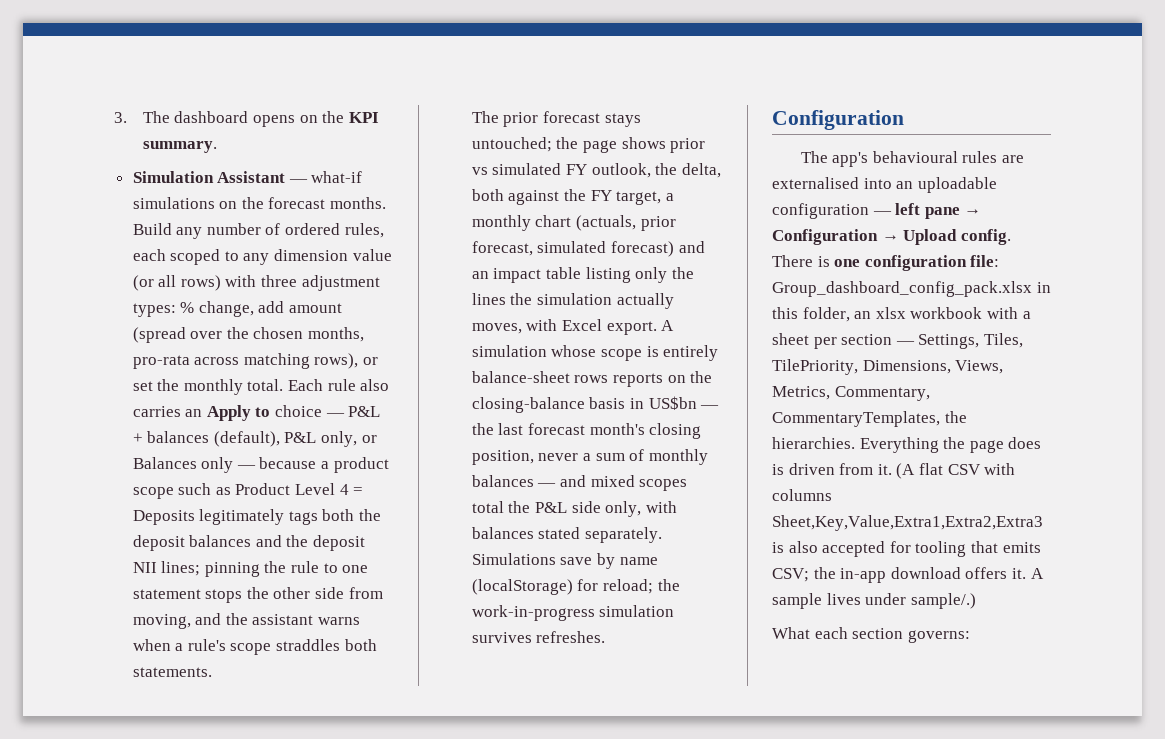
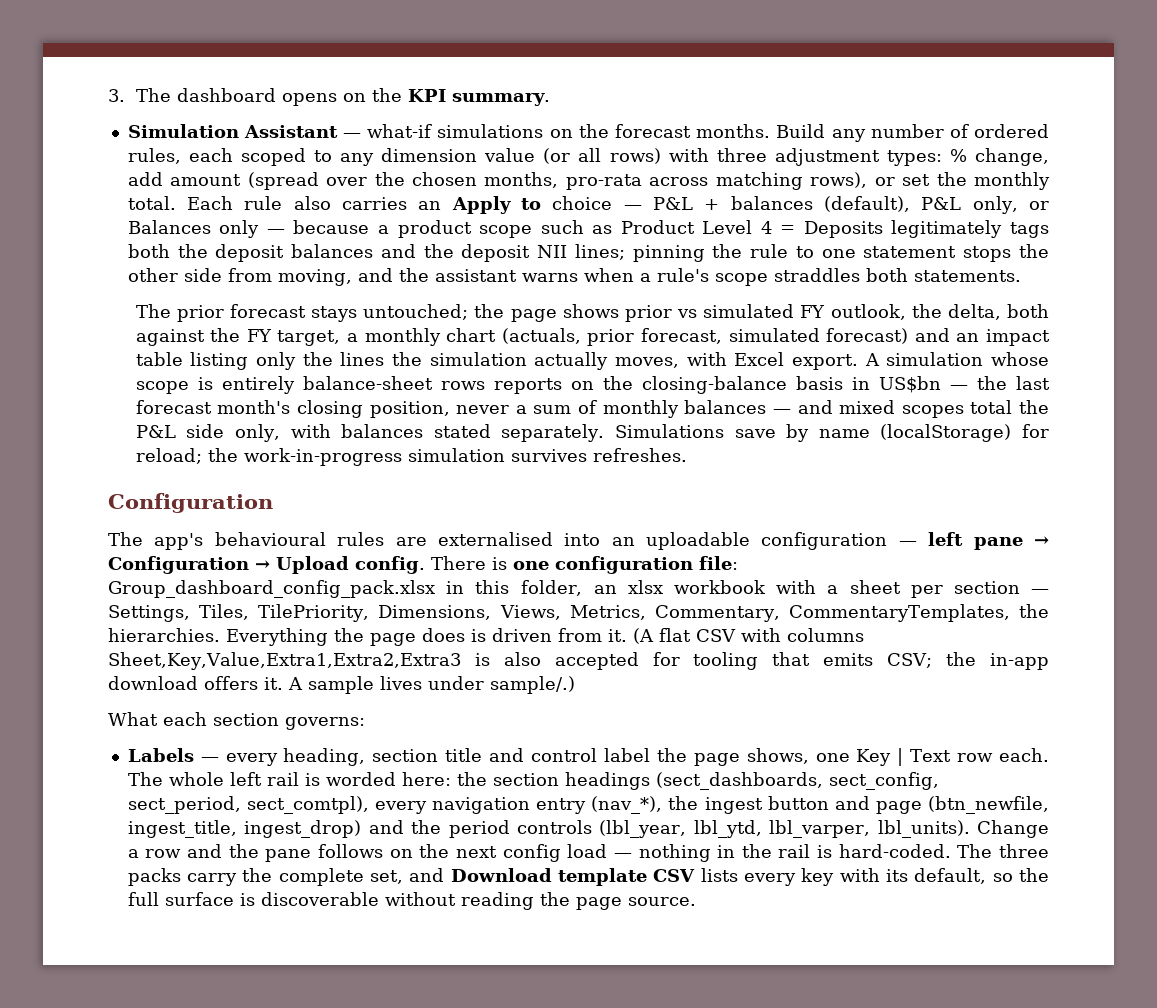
+ Labels — every heading, section title and control label the page shows, one Key | Text row each. The whole left rail is worded here: the section headings (sect_dashboards, sect_config, sect_period, sect_comtpl), every navigation entry (nav_*), the ingest button and page (btn_newfile, ingest_title, ingest_drop) and the period controls (lbl_year, lbl_ytd, lbl_varper, lbl_units). Change a row and the pane follows on the next config load — nothing in the rail is hard-coded. The three packs carry the complete set, and Download template CSV lists every key with its default, so the full surface is discoverable without reading the page source.

